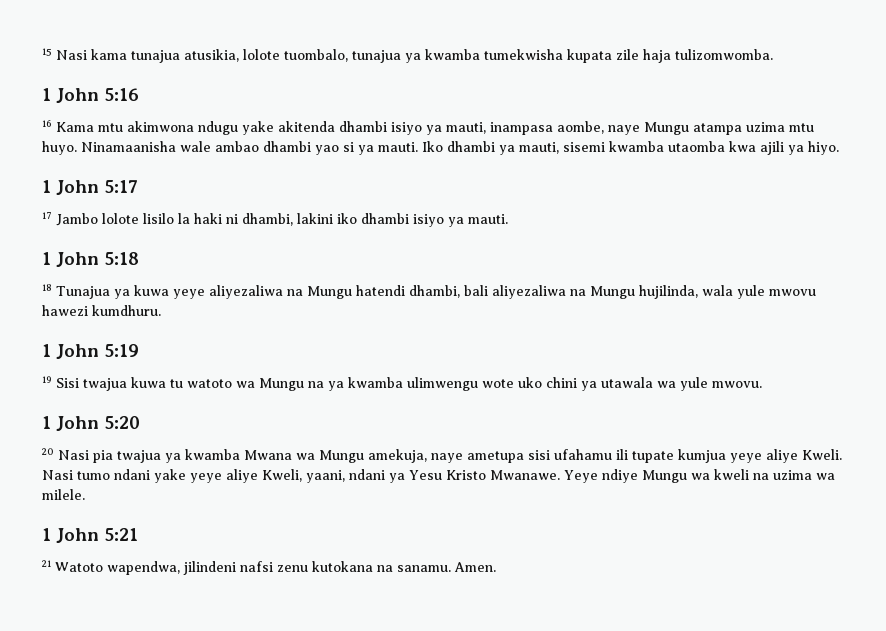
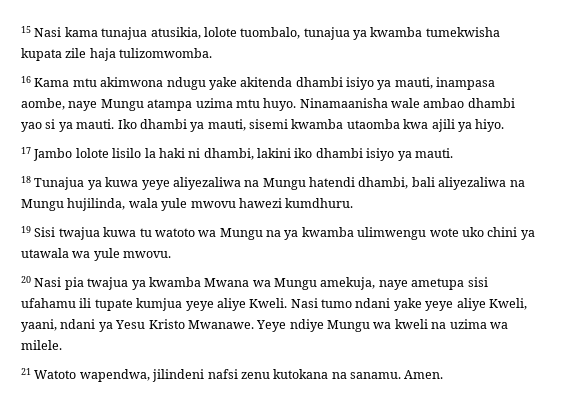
- 1 John 5:16
- 1 John 5:17
- 1 John 5:18
- 1 John 5:19
- 1 John 5:20
- 1 John 5:21

